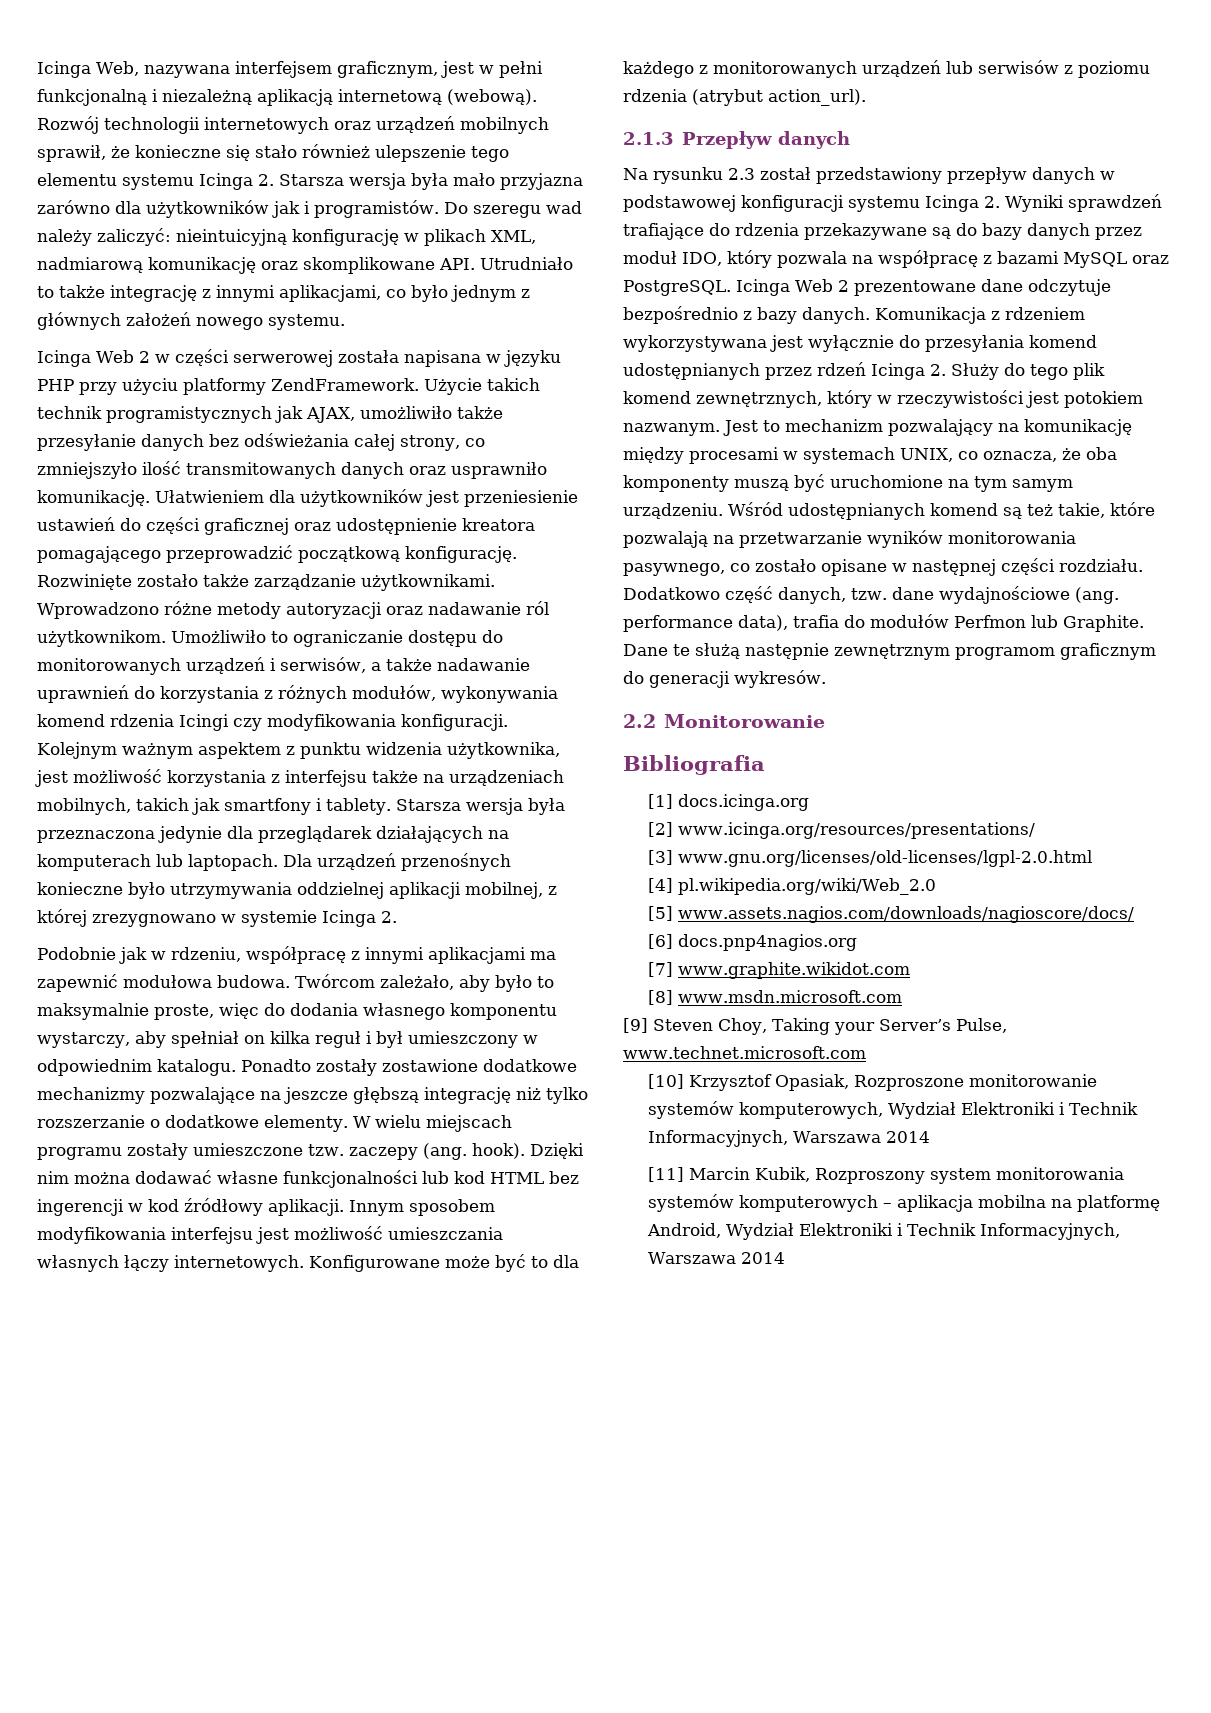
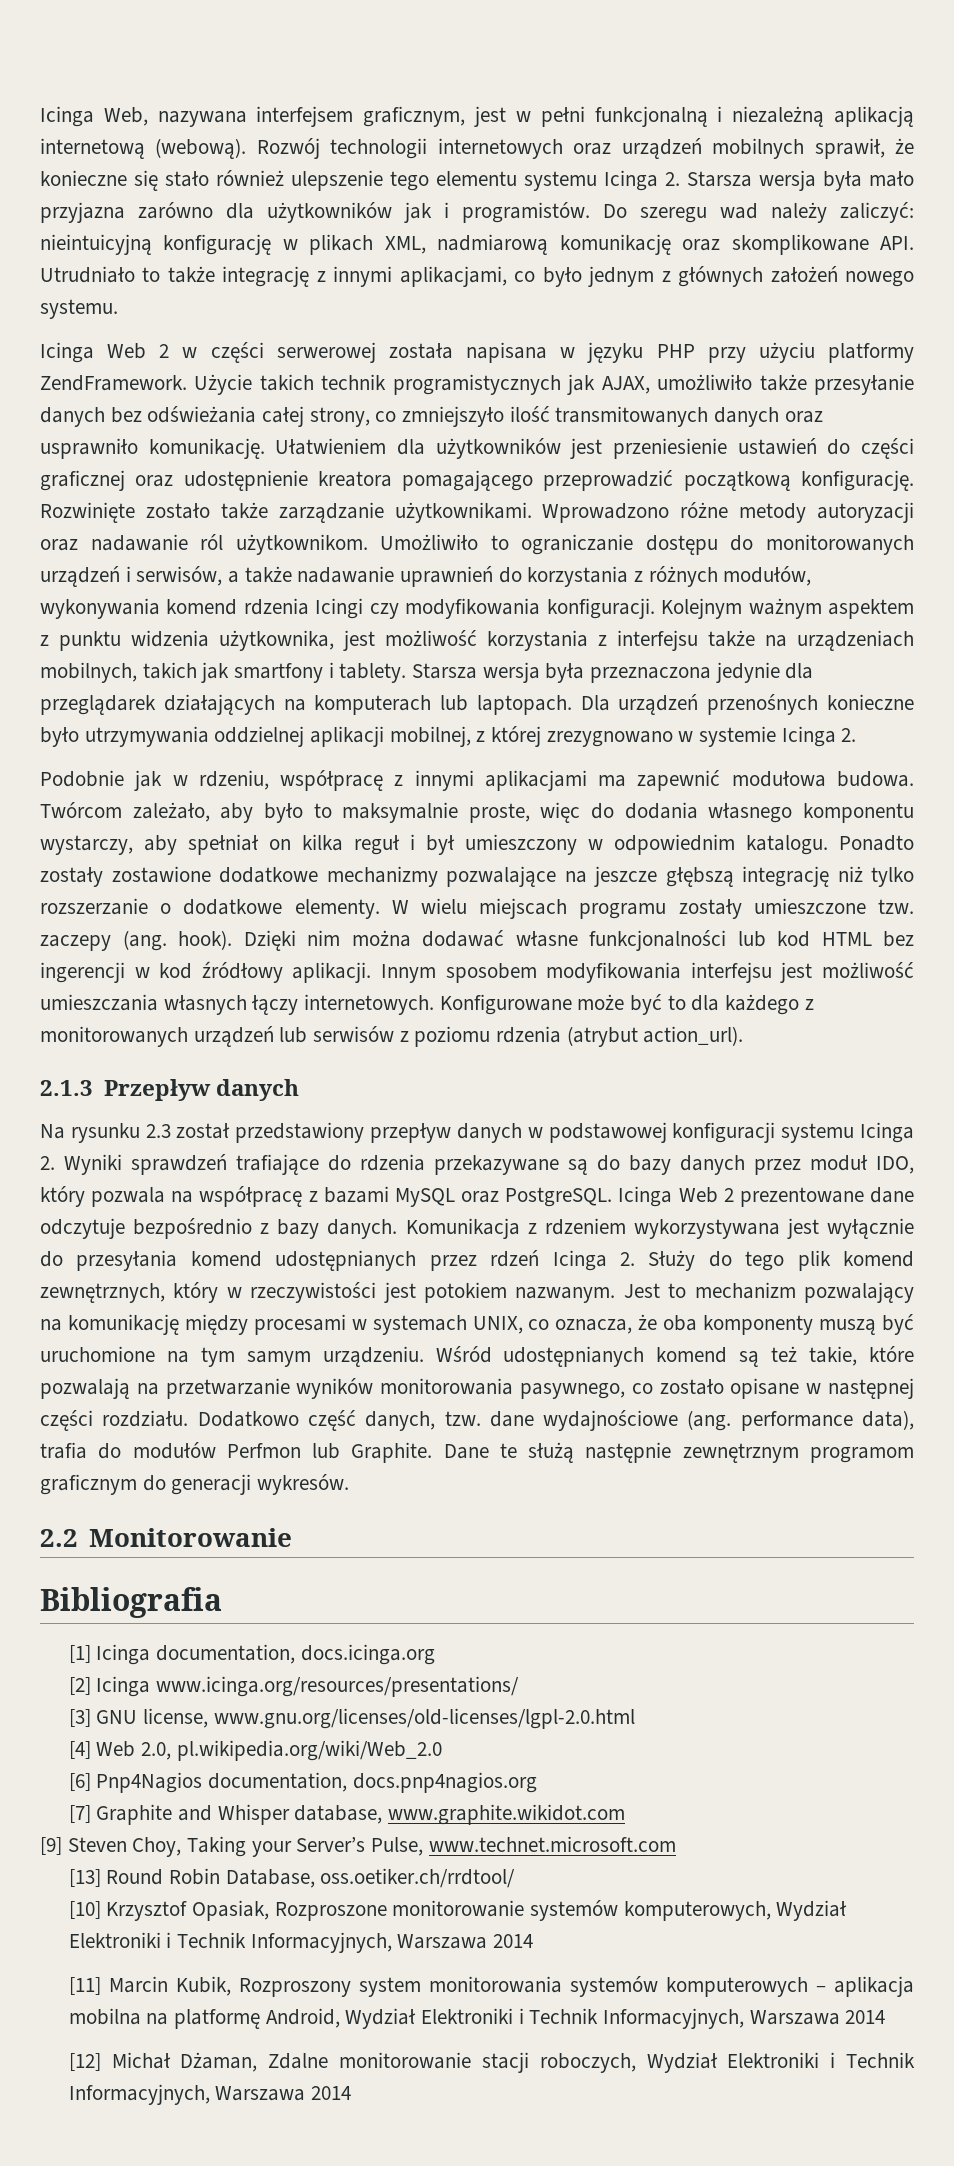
- [1] docs.icinga.org
+ [1] Icinga documentation, docs.icinga.org
- [2] www.icinga.org/resources/presentations/
+ [2] Icinga www.icinga.org/resources/presentations/
- [3] www.gnu.org/licenses/old-licenses/lgpl-2.0.html
+ [3] GNU license, www.gnu.org/licenses/old-licenses/lgpl-2.0.html
- [4] pl.wikipedia.org/wiki/Web_2.0
+ [4] Web 2.0, pl.wikipedia.org/wiki/Web_2.0
- [5] www.assets.nagios.com/downloads/nagioscore/docs/
- [6] docs.pnp4nagios.org
+ [6] Pnp4Nagios documentation, docs.pnp4nagios.org
- [7] www.graphite.wikidot.com
+ [7] Graphite and Whisper database, www.graphite.wikidot.com
- [8] www.msdn.microsoft.com
+ [13] Round Robin Database, oss.oetiker.ch/rrdtool/
+ [12] Michał Dżaman, Zdalne monitorowanie stacji roboczych, Wydział Elektroniki i Technik Informacyjnych, Warszawa 2014

